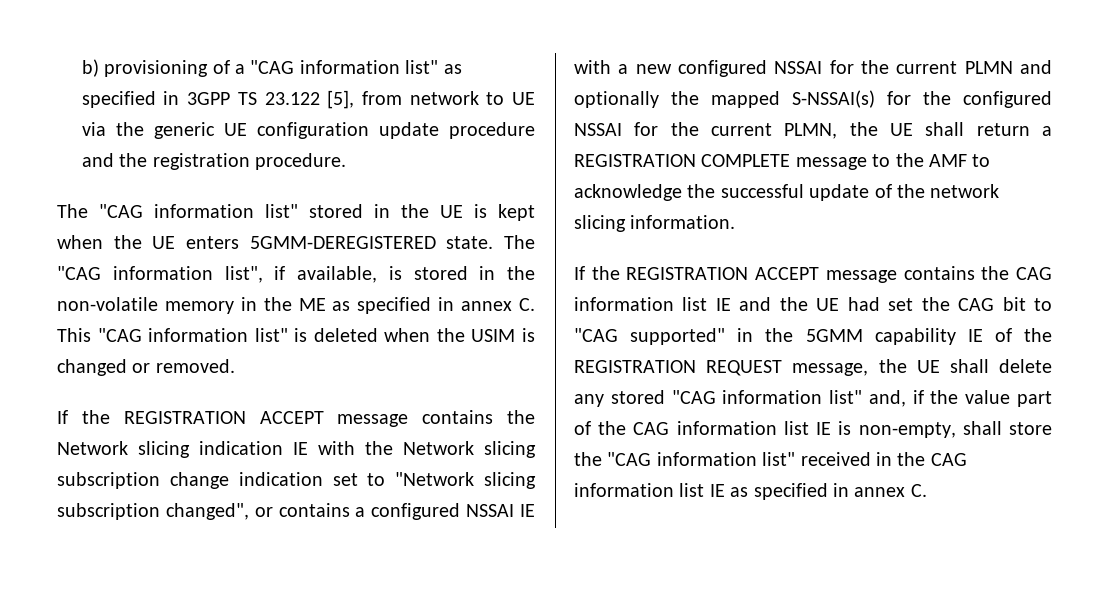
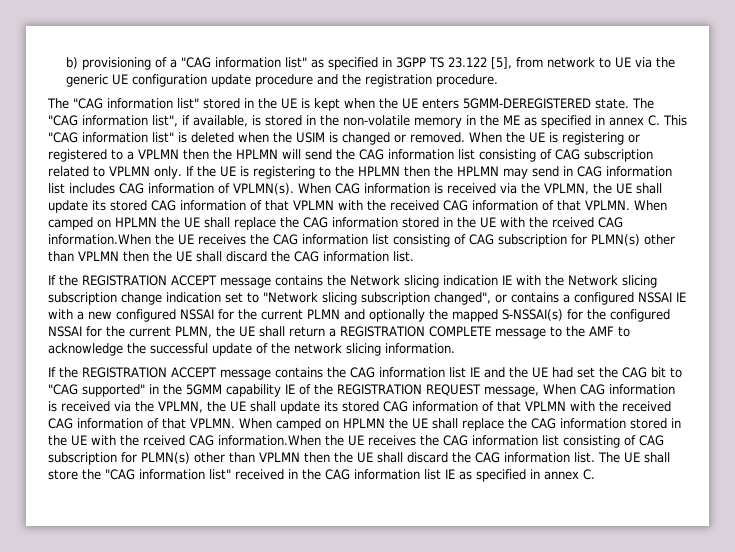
+ When the UE is registering or registered to a VPLMN then the HPLMN will send the CAG information list consisting of CAG subscription related to VPLMN only. If the UE is registering to the HPLMN then the HPLMN may send in CAG information list includes CAG information of VPLMN(s). When CAG information is received via the VPLMN, the UE shall update its stored CAG information of that VPLMN with the received CAG information of that VPLMN. When camped on HPLMN the UE shall replace the CAG information stored in the UE with the rceived CAG information.When the UE receives the CAG information list consisting of CAG subscription for PLMN(s) other than VPLMN then the UE shall discard the CAG information list.
- If the REGISTRATION ACCEPT message contains the CAG information list IE and the UE had set the CAG bit to "CAG supported" in the 5GMM capability IE of the REGISTRATION REQUEST message, the UE shall delete any stored "CAG information list" and, if the value part of the CAG information list IE is non-empty, shall store the "CAG information list" received in the CAG information list IE as specified in annex C.
+ If the REGISTRATION ACCEPT message contains the CAG information list IE and the UE had set the CAG bit to "CAG supported" in the 5GMM capability IE of the REGISTRATION REQUEST message, When CAG information is received via the VPLMN, the UE shall update its stored CAG information of that VPLMN with the received CAG information of that VPLMN. When camped on HPLMN the UE shall replace the CAG information stored in the UE with the rceived CAG information.When the UE receives the CAG information list consisting of CAG subscription for PLMN(s) other than VPLMN then the UE shall discard the CAG information list. The UE shall store the "CAG information list" received in the CAG information list IE as specified in annex C.

